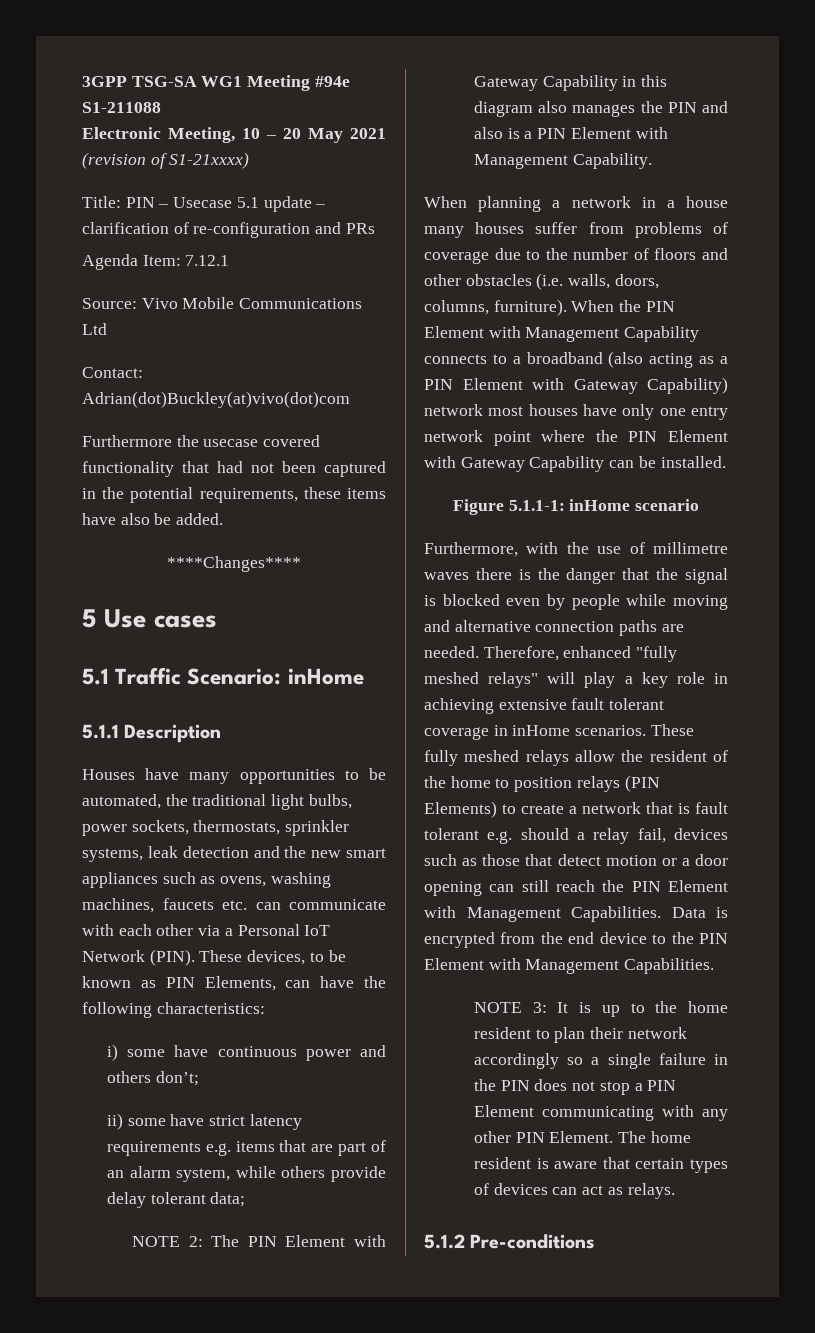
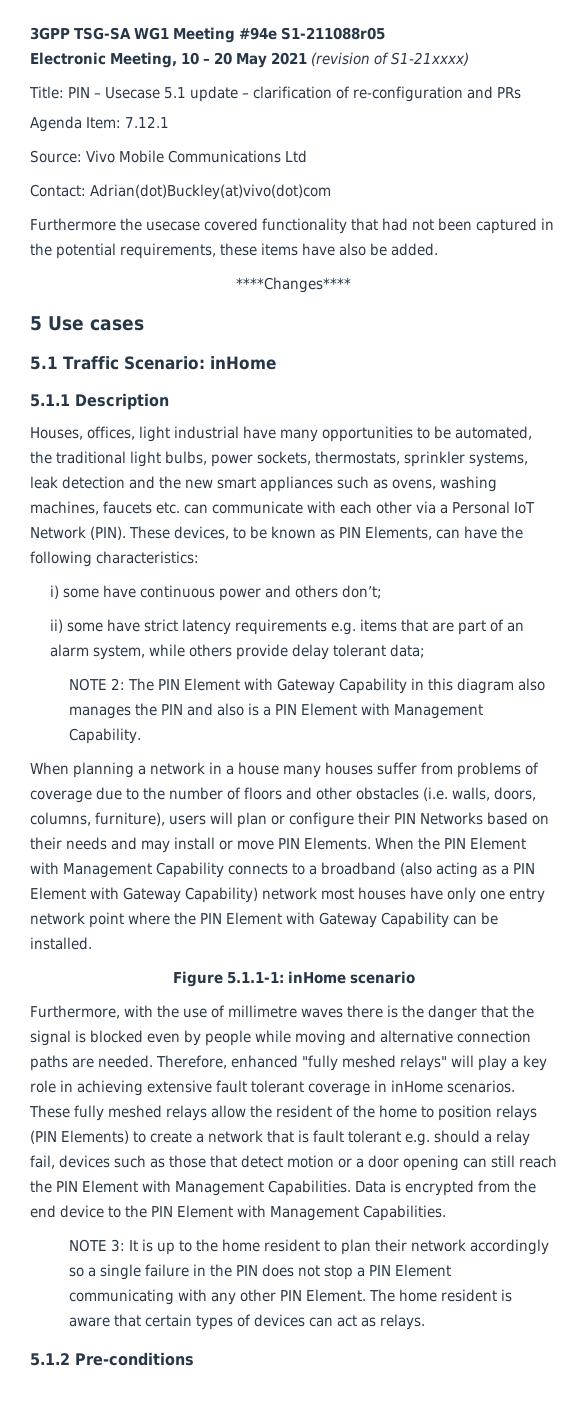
- 3GPP TSG-SA WG1 Meeting #94e S1-211088
+ 3GPP TSG-SA WG1 Meeting #94e S1-211088r05
- Houses have many opportunities to be automated, the traditional light bulbs, power sockets, thermostats, sprinkler systems, leak detection and the new smart appliances such as ovens, washing machines, faucets etc. can communicate with each other via a Personal IoT Network (PIN).
+ Houses, offices, light industrial have many opportunities to be automated, the traditional light bulbs, power sockets, thermostats, sprinkler systems, leak detection and the new smart appliances such as ovens, washing machines, faucets etc. can communicate with each other via a Personal IoT Network (PIN).
- When planning a network in a house many houses suffer from problems of coverage due to the number of floors and other obstacles (i.e. walls, doors, columns, furniture).
+ When planning a network in a house many houses suffer from problems of coverage due to the number of floors and other obstacles (i.e. walls, doors, columns, furniture), users will plan or configure their PIN Networks based on their needs and may install or move PIN Elements.

